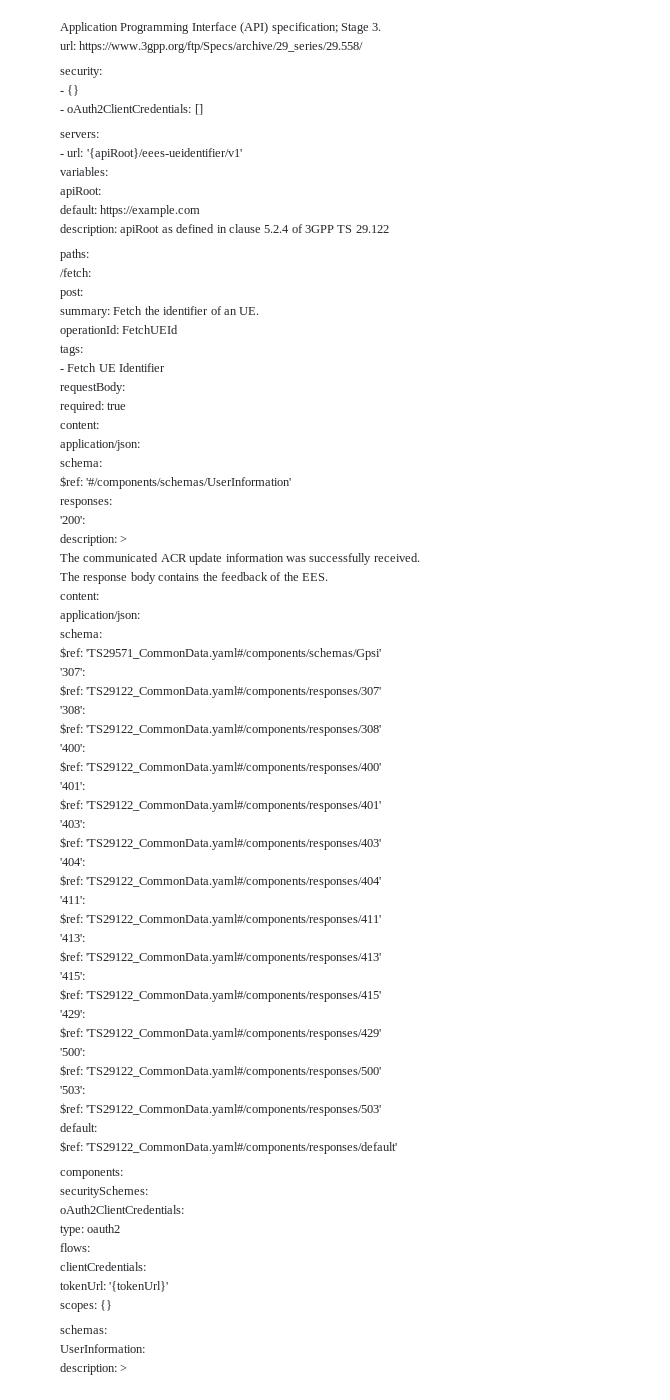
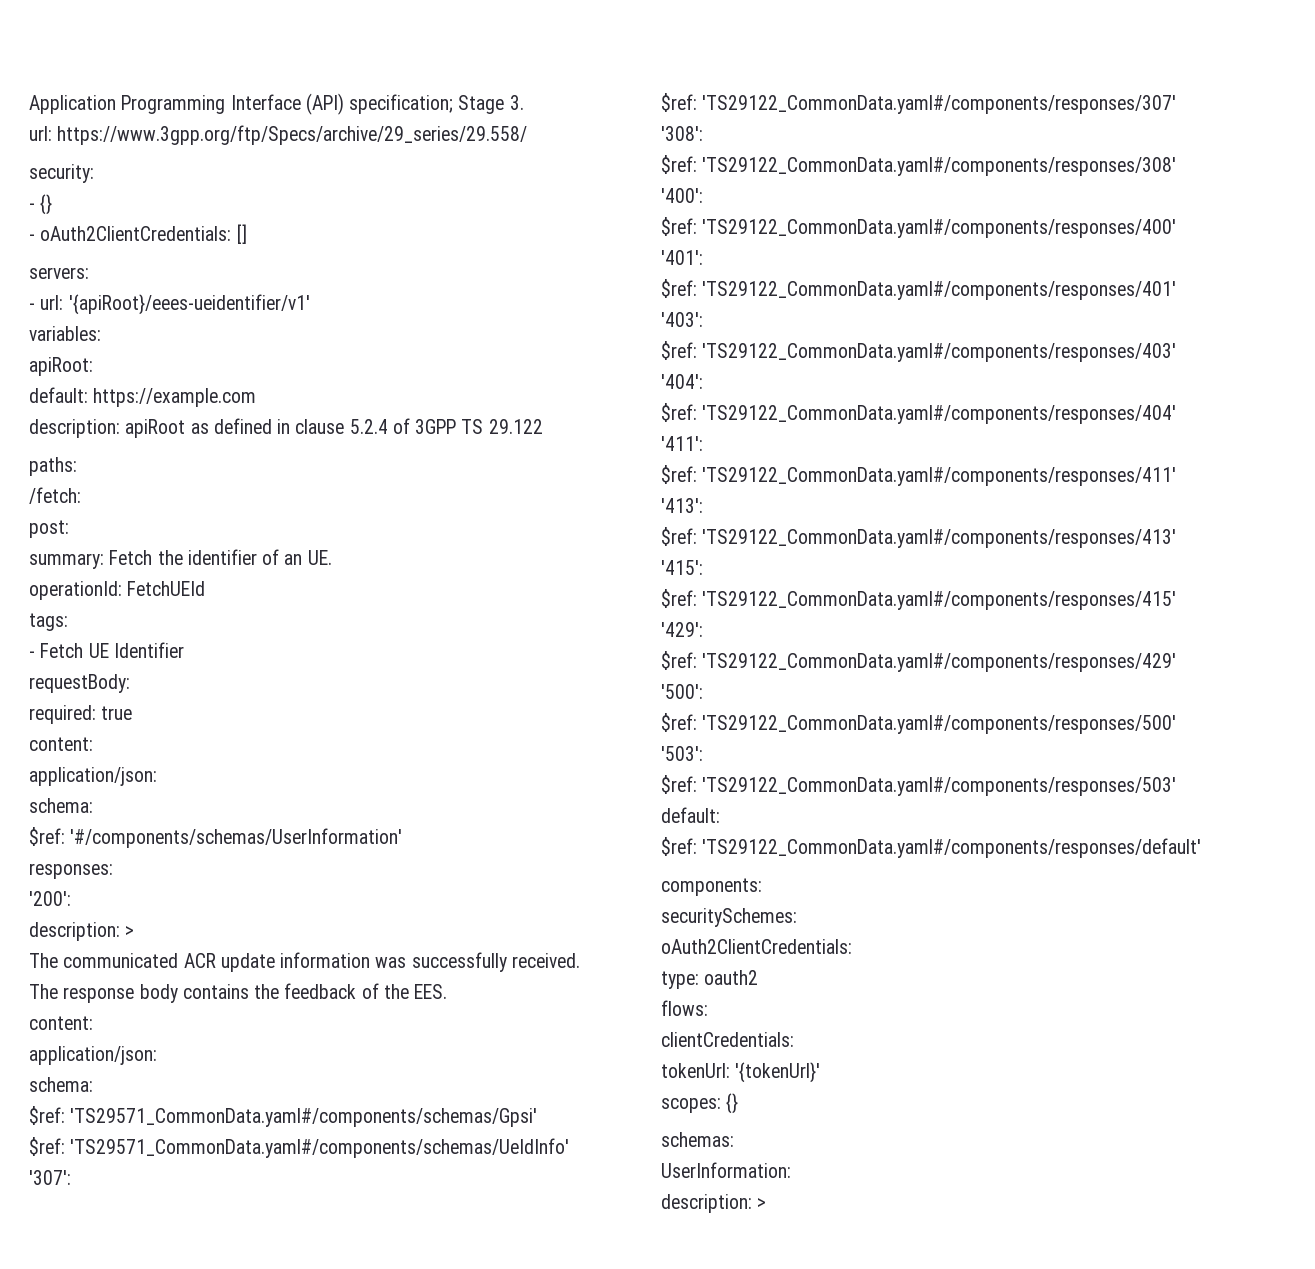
+ $ref: 'TS29571_CommonData.yaml#/components/schemas/UeIdInfo'

